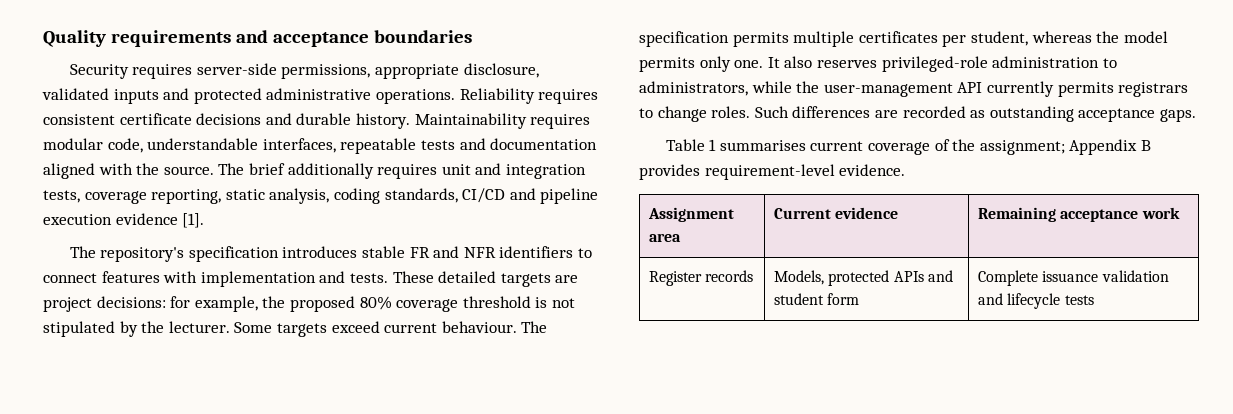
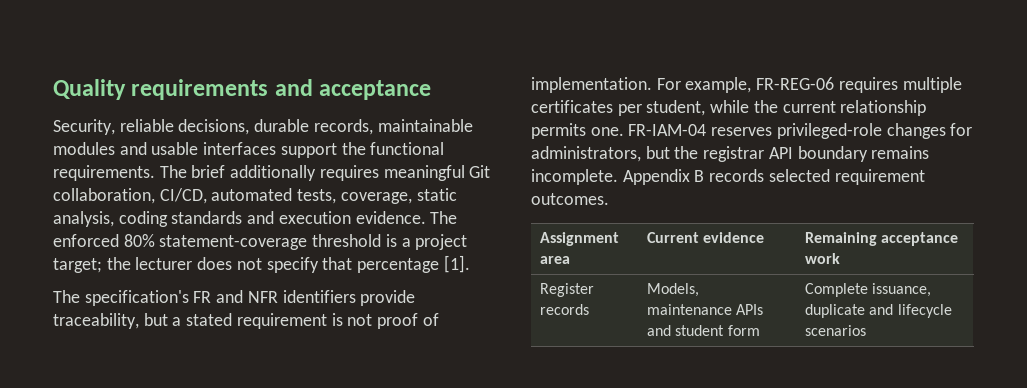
- Quality requirements and acceptance boundaries
- Security requires server-side permissions, appropriate disclosure, validated inputs and protected administrative operations. Reliability requires consistent certificate decisions and durable history. Maintainability requires modular code, understandable interfaces, repeatable tests and documentation aligned with the source. The brief additionally requires unit and integration tests, coverage reporting, static analysis, coding standards, CI/CD and pipeline execution evidence [1].
- The repository's specification introduces stable FR and NFR identifiers to connect features with implementation and tests. These detailed targets are project decisions: for example, the proposed 80% coverage threshold is not stipulated by the lecturer. Some targets exceed current behaviour. The specification permits multiple certificates per student, whereas the model permits only one. It also reserves privileged-role administration to administrators, while the user-management API currently permits registrars to change roles. Such differences are recorded as outstanding acceptance gaps.
- Table 1 summarises current coverage of the assignment; Appendix B provides requirement-level evidence.
+ Quality requirements and acceptance
+ Security, reliable decisions, durable records, maintainable modules and usable interfaces support the functional requirements. The brief additionally requires meaningful Git collaboration, CI/CD, automated tests, coverage, static analysis, coding standards and execution evidence. The enforced 80% statement-coverage threshold is a project target; the lecturer does not specify that percentage [1].
+ The specification's FR and NFR identifiers provide traceability, but a stated requirement is not proof of implementation. For example, FR-REG-06 requires multiple certificates per student, while the current relationship permits one. FR-IAM-04 reserves privileged-role changes for administrators, but the registrar API boundary remains incomplete. Appendix B records selected requirement outcomes.
- Register records | Models, protected APIs and student form | Complete issuance validation and lifecycle tests
+ Register records | Models, maintenance APIs and student form | Complete issuance, duplicate and lifecycle scenarios

